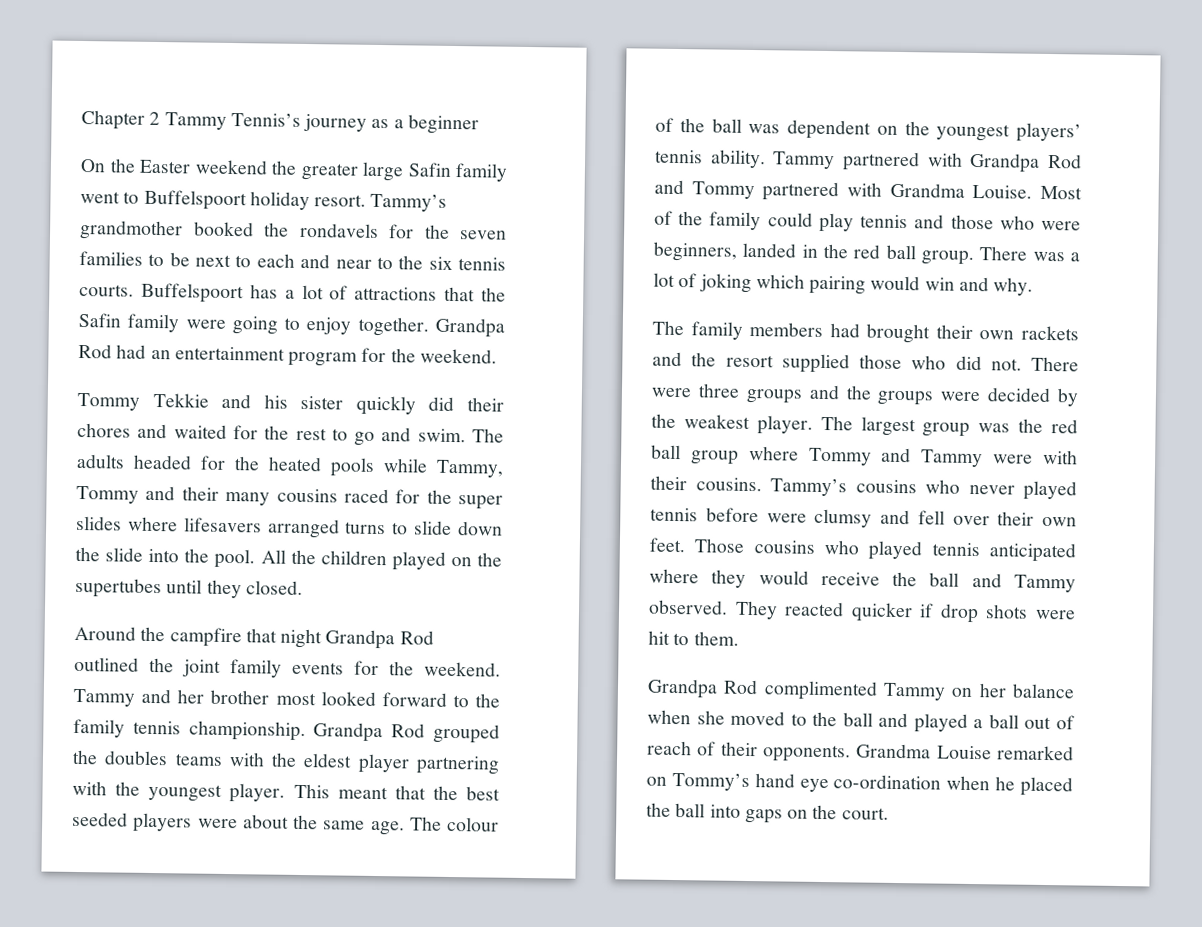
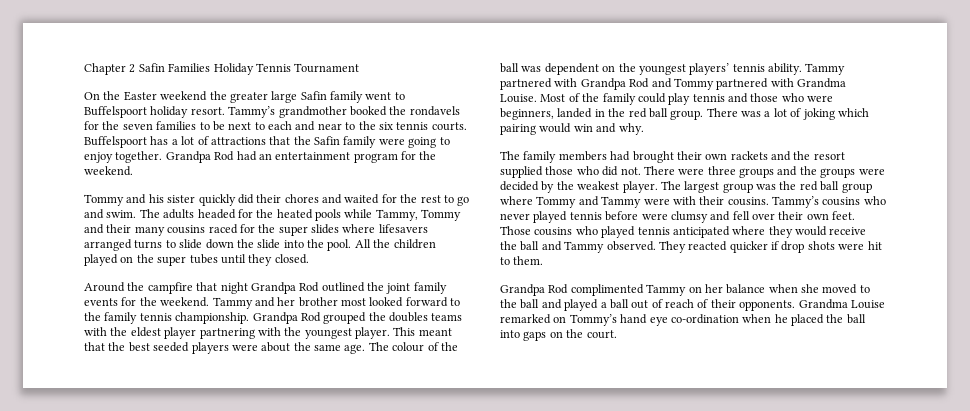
- Chapter 2 Tammy Tennis’s journey as a beginner
+ Chapter 2 Safin Families Holiday Tennis Tournament
- Tommy Tekkie and his sister quickly did their chores and waited for the rest to go and swim.
+ Tommy and his sister quickly did their chores and waited for the rest to go and swim.
- All the children played on the supertubes until they closed.
+ All the children played on the super tubes until they closed.

